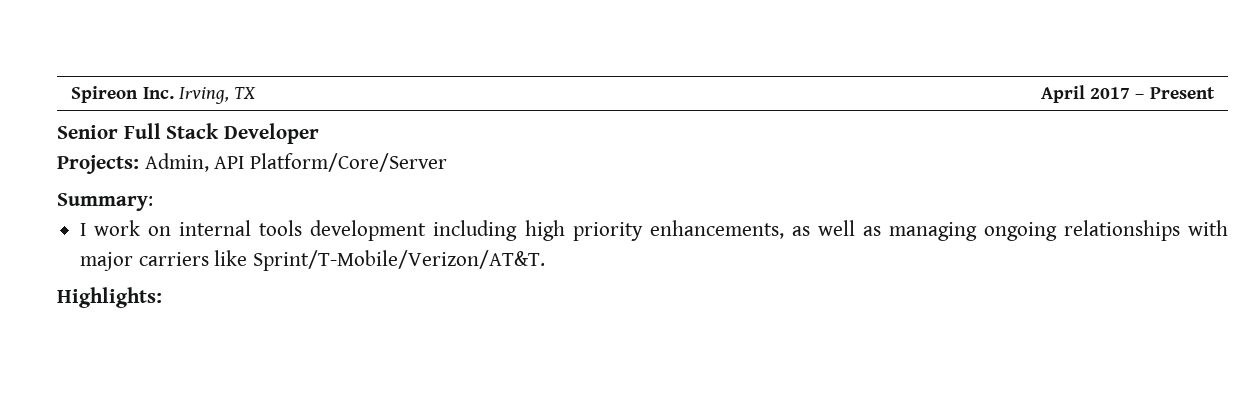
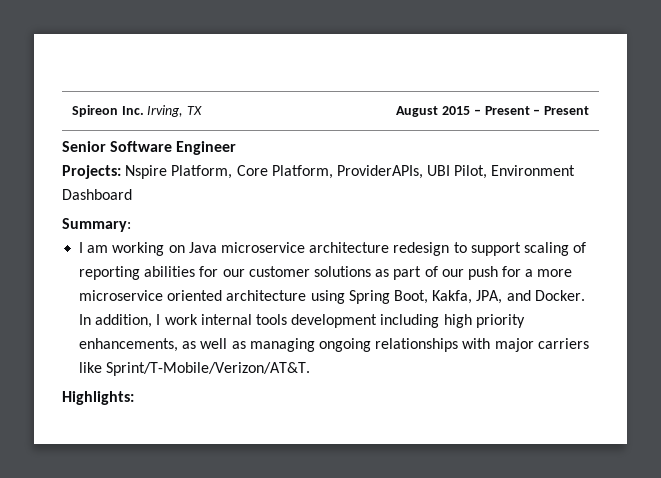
- Spireon Inc. Irving, TX | April 2017 – Present
+ Spireon Inc. Irving, TX | August 2015 – Present – Present
- Senior Full Stack Developer
- Projects: Admin, API Platform/Core/Server
+ Senior Software Engineer
+ Projects: Nspire Platform, Core Platform, ProviderAPIs, UBI Pilot, Environment Dashboard
  Summary:
- I work on internal tools development including high priority enhancements, as well as managing ongoing relationships with major carriers like Sprint/T-Mobile/Verizon/AT&T.
+ I am working on Java microservice architecture redesign to support scaling of reporting abilities for our customer solutions as part of our push for a more microservice oriented architecture using Spring Boot, Kakfa, JPA, and Docker. In addition, I work internal tools development including high priority enhancements, as well as managing ongoing relationships with major carriers like Sprint/T-Mobile/Verizon/AT&T.

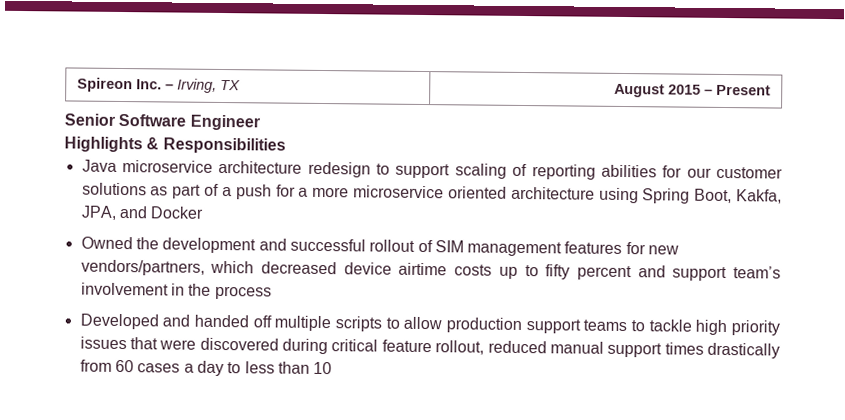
- Spireon Inc. Irving, TX | August 2015 – Present – Present
+ Spireon Inc. – Irving, TX | August 2015 – Present
- Projects: Nspire Platform, Core Platform, ProviderAPIs, UBI Pilot, Environment Dashboard
- Summary:
- I am working on Java microservice architecture redesign to support scaling of reporting abilities for our customer solutions as part of our push for a more microservice oriented architecture using Spring Boot, Kakfa, JPA, and Docker. In addition, I work internal tools development including high priority enhancements, as well as managing ongoing relationships with major carriers like Sprint/T-Mobile/Verizon/AT&T.
- Highlights:
+ Highlights & Responsibilities
+ Java microservice architecture redesign to support scaling of reporting abilities for our customer solutions as part of a push for a more microservice oriented architecture using Spring Boot, Kakfa, JPA, and Docker
+ Owned the development and successful rollout of SIM management features for new vendors/partners, which decreased device airtime costs up to fifty percent and support team’s involvement in the process
+ Developed and handed off multiple scripts to allow production support teams to tackle high priority issues that were discovered during critical feature rollout, reduced manual support times drastically from 60 cases a day to less than 10

